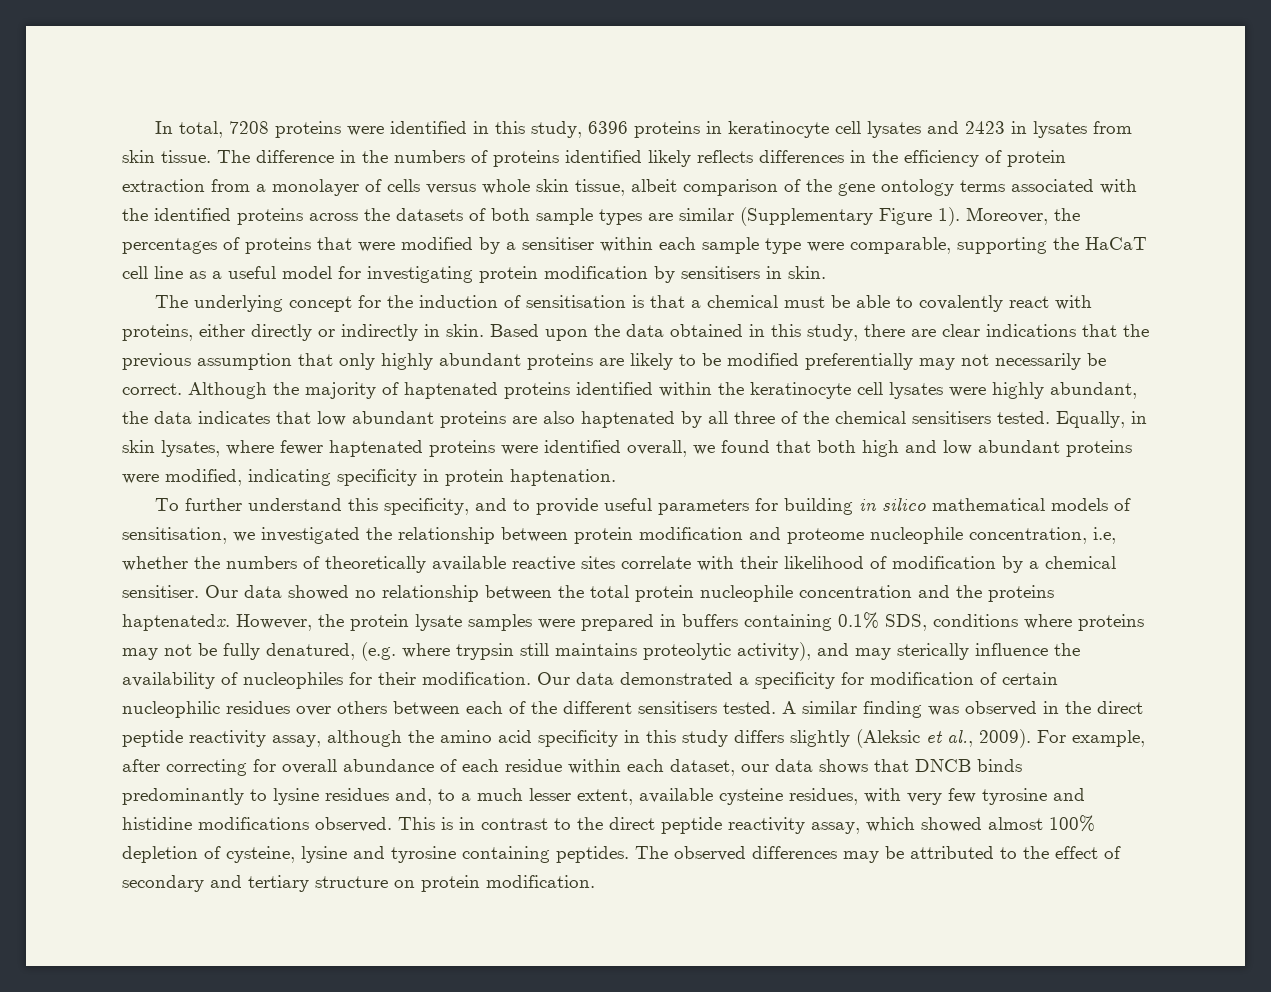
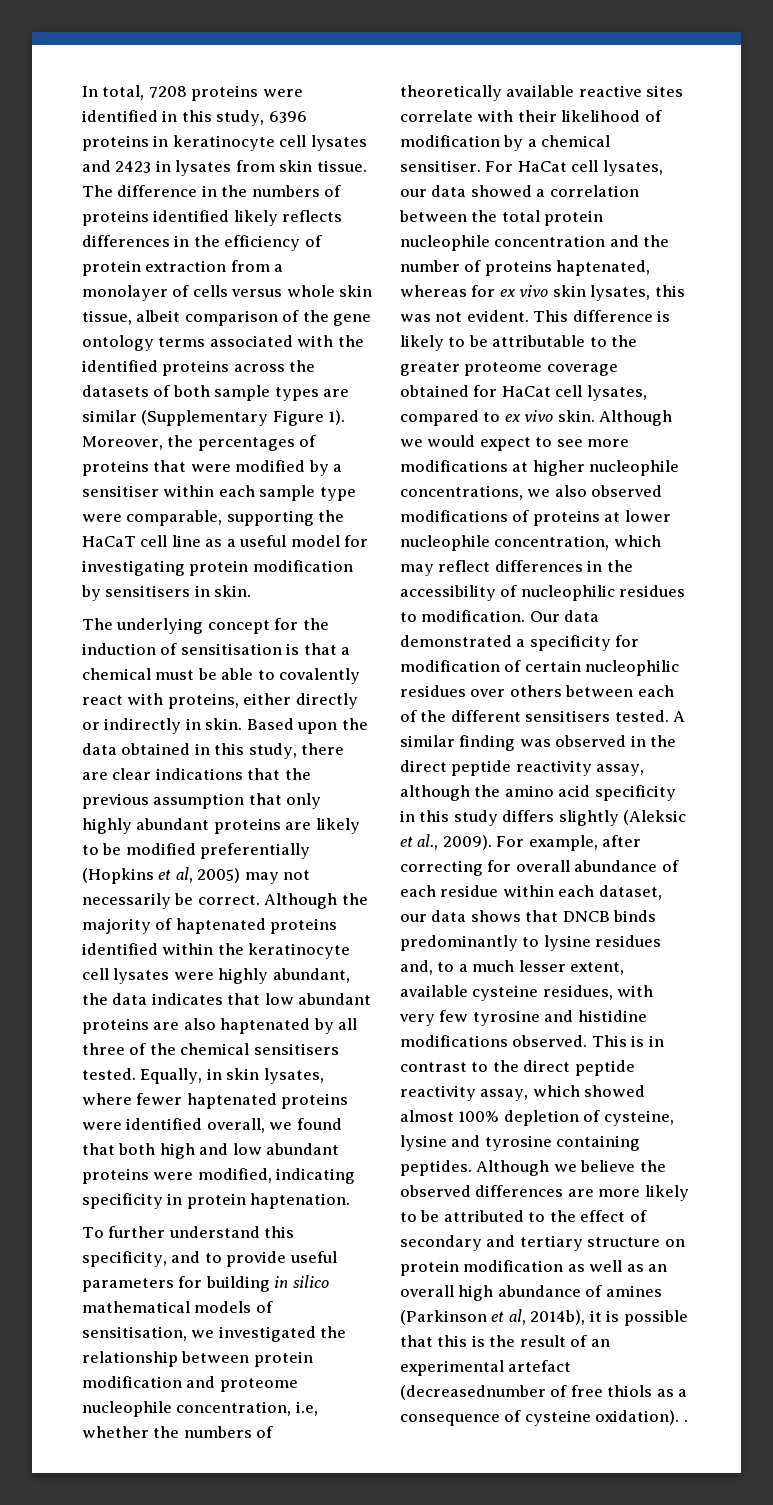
- Based upon the data obtained in this study, there are clear indications that the previous assumption that only highly abundant proteins are likely to be modified preferentially may not necessarily be correct.
+ Based upon the data obtained in this study, there are clear indications that the previous assumption that only highly abundant proteins are likely to be modified preferentially (Hopkins et al, 2005) may not necessarily be correct.
- Our data showed no relationship between the total protein nucleophile concentration and the proteins haptenatedx. However, the protein lysate samples were prepared in buffers containing 0.1% SDS, conditions where proteins may not be fully denatured, (e.g. where trypsin still maintains proteolytic activity), and may sterically influence the availability of nucleophiles for their modification.
+ For HaCat cell lysates, our data showed a correlation between the total protein nucleophile concentration and the number of proteins haptenated, whereas for ex vivo skin lysates, this was not evident. This difference is likely to be attributable to the greater proteome coverage obtained for HaCat cell lysates, compared to ex vivo skin. Although we would expect to see more modifications at higher nucleophile concentrations, we also observed modifications of proteins at lower nucleophile concentration, which may reflect differences in the accessibility of nucleophilic residues to modification.
- The observed differences may be attributed to the effect of secondary and tertiary structure on protein modification.
+ Although we believe the observed differences are more likely to be attributed to the effect of secondary and tertiary structure on protein modification as well as an overall high abundance of amines (Parkinson et al, 2014b), it is possible that this is the result of an experimental artefact (decreasednumber of free thiols as a consequence of cysteine oxidation). .

